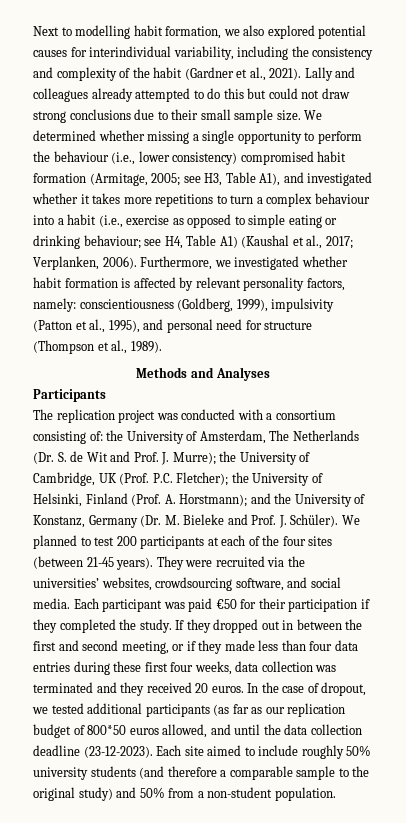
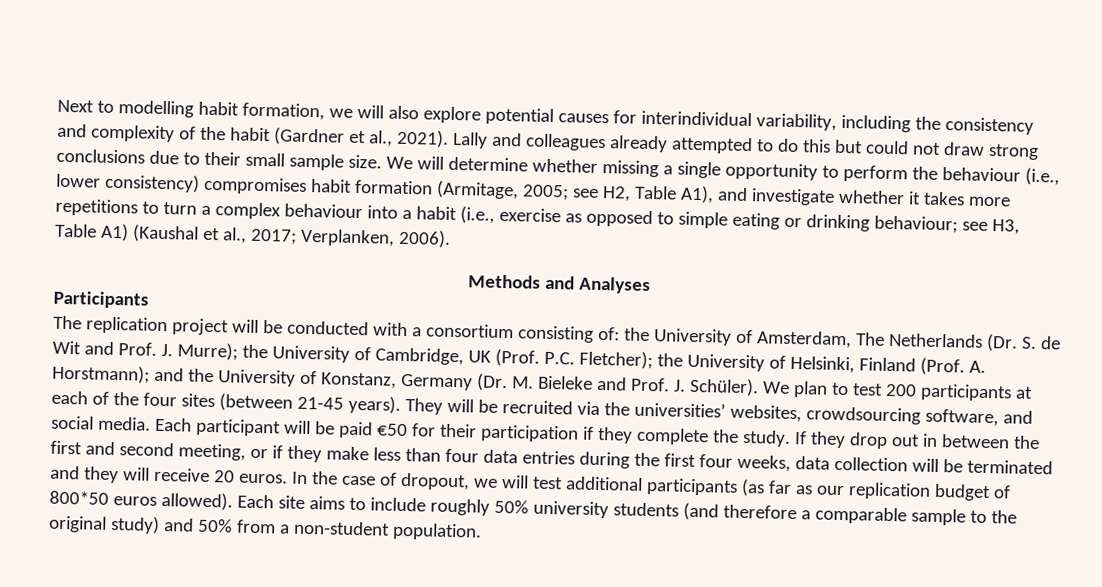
- Next to modelling habit formation, we also explored potential causes for interindividual variability, including the consistency and complexity of the habit (Gardner et al., 2021).
+ Next to modelling habit formation, we will also explore potential causes for interindividual variability, including the consistency and complexity of the habit (Gardner et al., 2021).
- We determined whether missing a single opportunity to perform the behaviour (i.e., lower consistency) compromised habit formation (Armitage, 2005; see H3, Table A1), and investigated whether it takes more repetitions to turn a complex behaviour into a habit (i.e., exercise as opposed to simple eating or drinking behaviour; see H4, Table A1) (Kaushal et al., 2017; Verplanken, 2006). Furthermore, we investigated whether habit formation is affected by relevant personality factors, namely: conscientiousness (Goldberg, 1999), impulsivity (Patton et al., 1995), and personal need for structure (Thompson et al., 1989).
+ We will determine whether missing a single opportunity to perform the behaviour (i.e., lower consistency) compromises habit formation (Armitage, 2005; see H2, Table A1), and investigate whether it takes more repetitions to turn a complex behaviour into a habit (i.e., exercise as opposed to simple eating or drinking behaviour; see H3, Table A1) (Kaushal et al., 2017; Verplanken, 2006).
- The replication project was conducted with a consortium consisting of: the University of Amsterdam, The Netherlands (Dr. S. de Wit and Prof. J. Murre); the University of Cambridge, UK (Prof. P.C. Fletcher); the University of Helsinki, Finland (Prof. A. Horstmann); and the University of Konstanz, Germany (Dr. M. Bieleke and Prof. J. Schüler).
+ The replication project will be conducted with a consortium consisting of: the University of Amsterdam, The Netherlands (Dr. S. de Wit and Prof. J. Murre); the University of Cambridge, UK (Prof. P.C. Fletcher); the University of Helsinki, Finland (Prof. A. Horstmann); and the University of Konstanz, Germany (Dr. M. Bieleke and Prof. J. Schüler).
- We planned to test 200 participants at each of the four sites (between 21-45 years).
+ We plan to test 200 participants at each of the four sites (between 21-45 years).
- They were recruited via the universities’ websites, crowdsourcing software, and social media.
+ They will be recruited via the universities’ websites, crowdsourcing software, and social media.
- Each participant was paid €50 for their participation if they completed the study.
+ Each participant will be paid €50 for their participation if they complete the study.
- If they dropped out in between the first and second meeting, or if they made less than four data entries during these first four weeks, data collection was terminated and they received 20 euros.
+ If they drop out in between the first and second meeting, or if they make less than four data entries during the first four weeks, data collection will be terminated and they will receive 20 euros.
- In the case of dropout, we tested additional participants (as far as our replication budget of 800*50 euros allowed, and until the data collection deadline (23-12-2023).
+ In the case of dropout, we will test additional participants (as far as our replication budget of 800*50 euros allowed).
- Each site aimed to include roughly 50% university students (and therefore a comparable sample to the original study) and 50% from a non-student population.
+ Each site aims to include roughly 50% university students (and therefore a comparable sample to the original study) and 50% from a non-student population.

